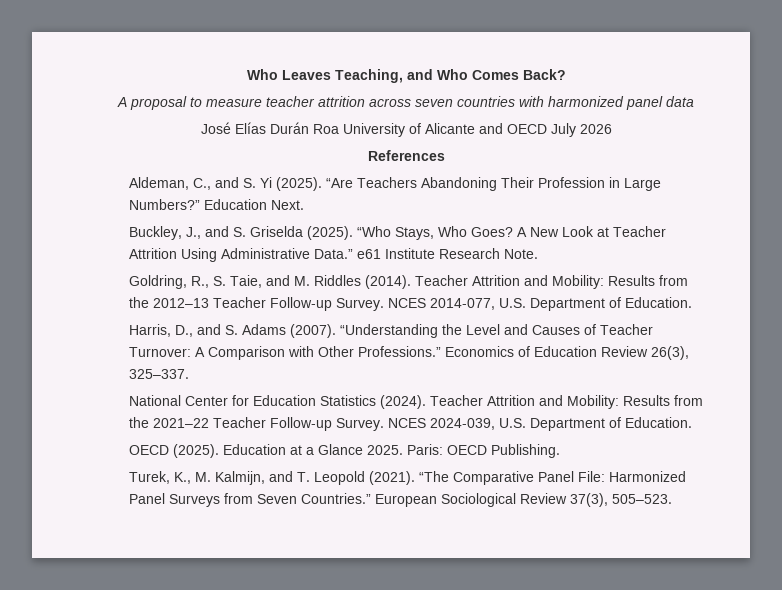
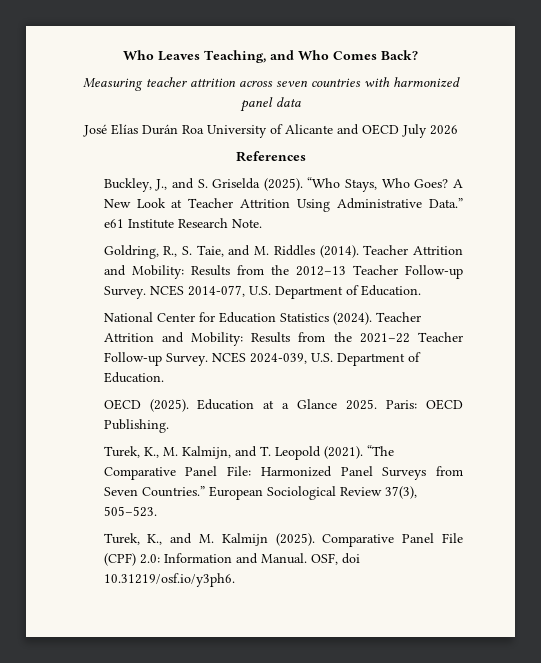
- A proposal to measure teacher attrition across seven countries with harmonized panel data
+ Measuring teacher attrition across seven countries with harmonized panel data
- Aldeman, C., and S. Yi (2025). “Are Teachers Abandoning Their Profession in Large Numbers?” Education Next.
- Harris, D., and S. Adams (2007). “Understanding the Level and Causes of Teacher Turnover: A Comparison with Other Professions.” Economics of Education Review 26(3), 325–337.
+ Turek, K., and M. Kalmijn (2025). Comparative Panel File (CPF) 2.0: Information and Manual. OSF, doi 10.31219/osf.io/y3ph6.

